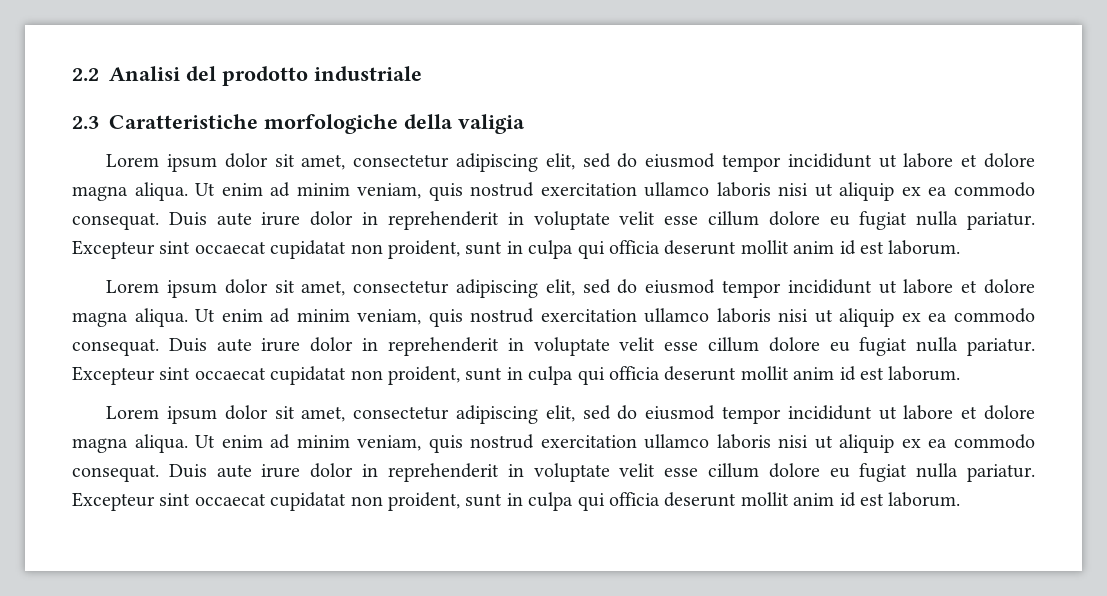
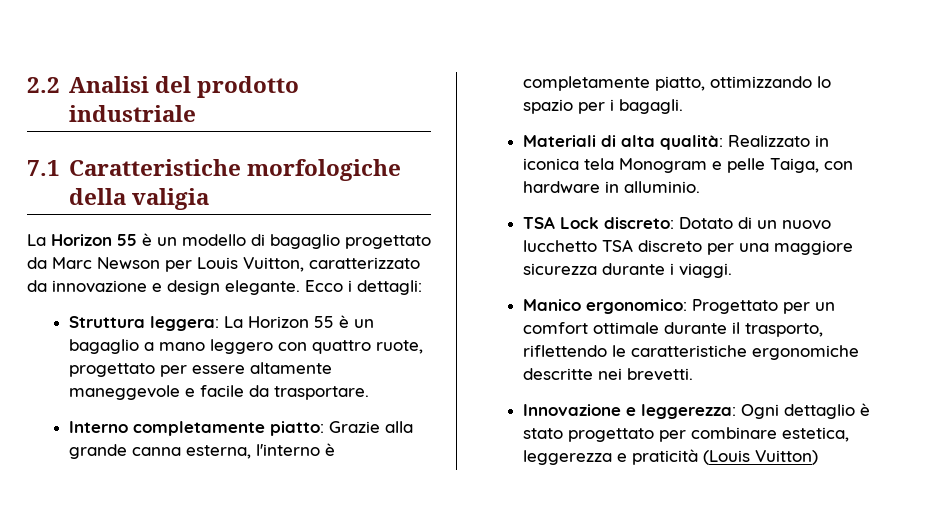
- 2.3 Caratteristiche morfologiche della valigia
- Lorem ipsum dolor sit amet, consectetur adipiscing elit, sed do eiusmod tempor incididunt ut labore et dolore magna aliqua. Ut enim ad minim veniam, quis nostrud exercitation ullamco laboris nisi ut aliquip ex ea commodo consequat. Duis aute irure dolor in reprehenderit in voluptate velit esse cillum dolore eu fugiat nulla pariatur. Excepteur sint occaecat cupidatat non proident, sunt in culpa qui officia deserunt mollit anim id est laborum.
- Lorem ipsum dolor sit amet, consectetur adipiscing elit, sed do eiusmod tempor incididunt ut labore et dolore magna aliqua. Ut enim ad minim veniam, quis nostrud exercitation ullamco laboris nisi ut aliquip ex ea commodo consequat. Duis aute irure dolor in reprehenderit in voluptate velit esse cillum dolore eu fugiat nulla pariatur. Excepteur sint occaecat cupidatat non proident, sunt in culpa qui officia deserunt mollit anim id est laborum.
- Lorem ipsum dolor sit amet, consectetur adipiscing elit, sed do eiusmod tempor incididunt ut labore et dolore magna aliqua. Ut enim ad minim veniam, quis nostrud exercitation ullamco laboris nisi ut aliquip ex ea commodo consequat. Duis aute irure dolor in reprehenderit in voluptate velit esse cillum dolore eu fugiat nulla pariatur. Excepteur sint occaecat cupidatat non proident, sunt in culpa qui officia deserunt mollit anim id est laborum.
+ 7.1 Caratteristiche morfologiche della valigia
+ La Horizon 55 è un modello di bagaglio progettato da Marc Newson per Louis Vuitton, caratterizzato da innovazione e design elegante. Ecco i dettagli:
+ Struttura leggera: La Horizon 55 è un bagaglio a mano leggero con quattro ruote, progettato per essere altamente maneggevole e facile da trasportare.
+ Interno completamente piatto: Grazie alla grande canna esterna, l'interno è completamente piatto, ottimizzando lo spazio per i bagagli.
+ Materiali di alta qualità: Realizzato in iconica tela Monogram e pelle Taiga, con hardware in alluminio.
+ TSA Lock discreto: Dotato di un nuovo lucchetto TSA discreto per una maggiore sicurezza durante i viaggi.
+ Manico ergonomico: Progettato per un comfort ottimale durante il trasporto, riflettendo le caratteristiche ergonomiche descritte nei brevetti.
+ Innovazione e leggerezza: Ogni dettaglio è stato progettato per combinare estetica, leggerezza e praticità (Louis Vuitton)

